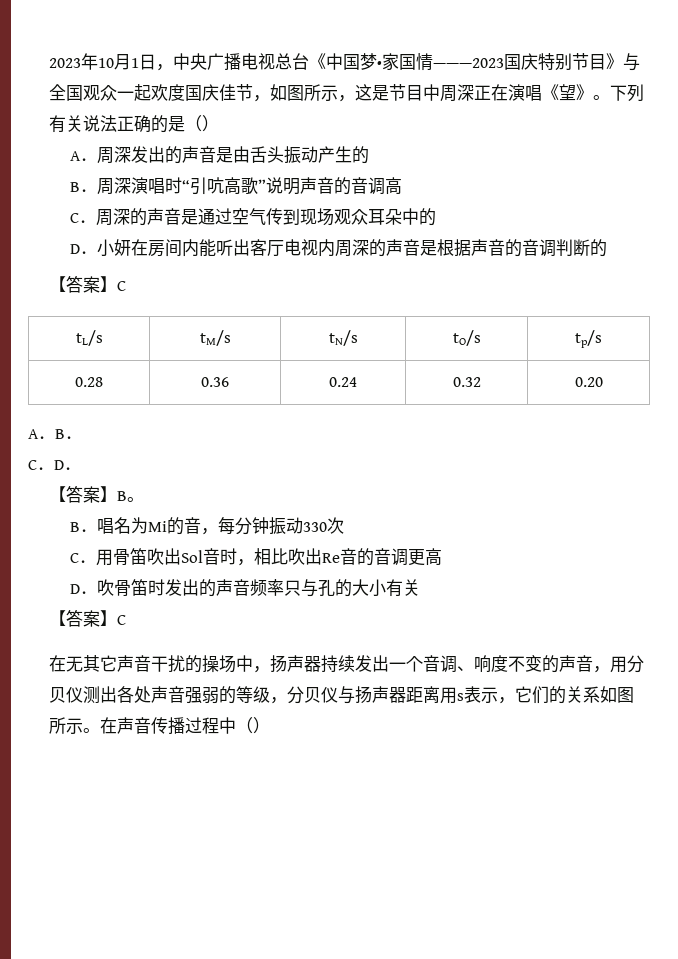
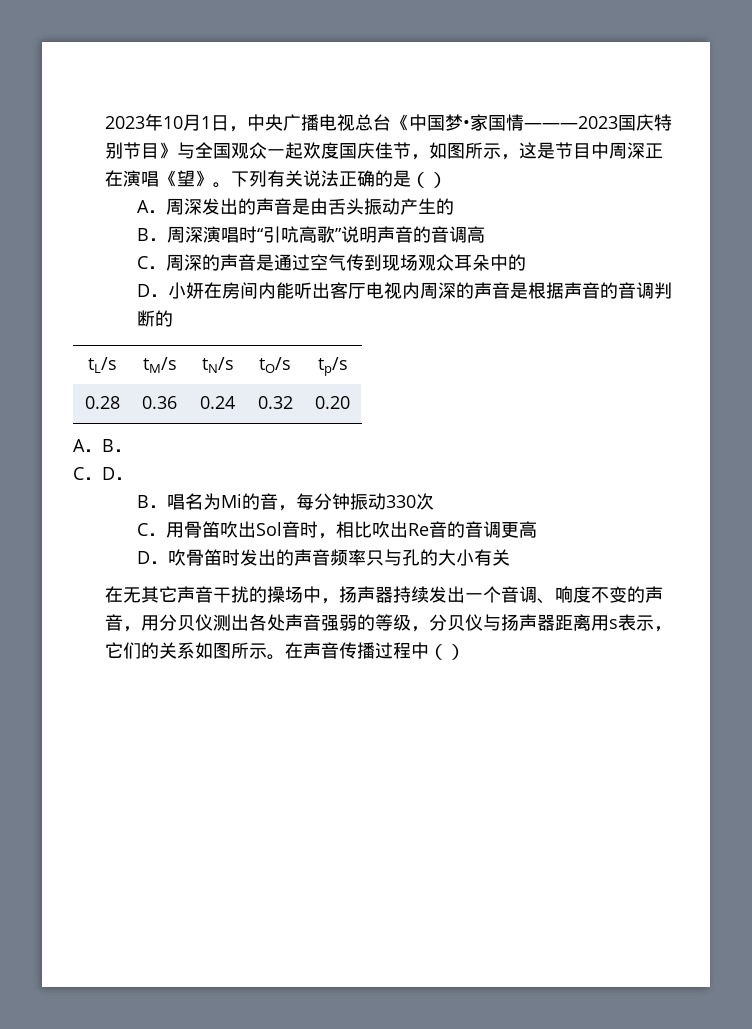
  D．小妍在房间内能听出客厅电视内周深的声音是根据声音的音调判断的
- 【答案】C
- 【答案】B。
  D．吹骨笛时发出的声音频率只与孔的大小有关
- 【答案】C

